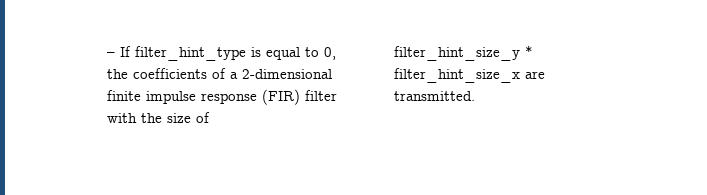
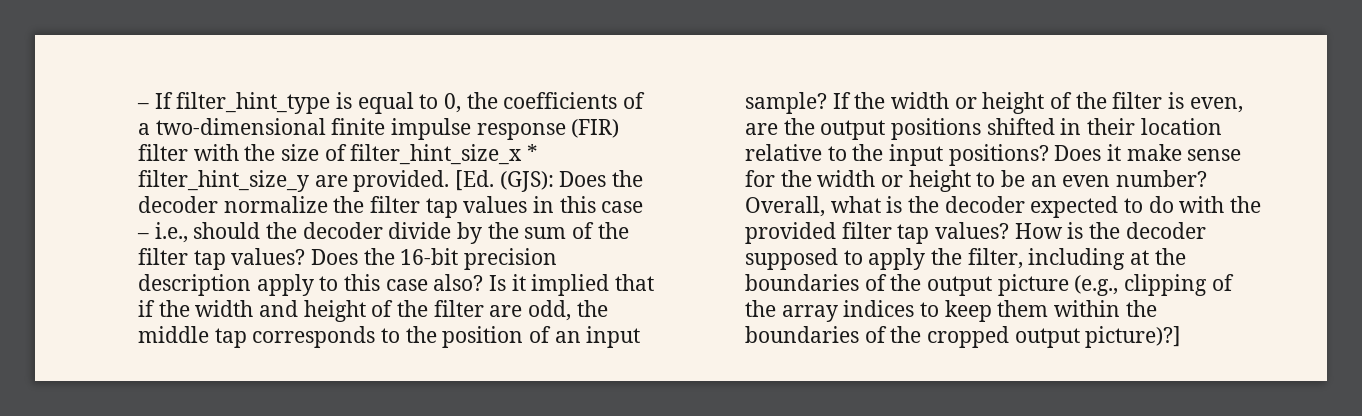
- – If filter_hint_type is equal to 0, the coefficients of a 2-dimensional finite impulse response (FIR) filter with the size of filter_hint_size_y * filter_hint_size_x are transmitted.
+ – If filter_hint_type is equal to 0, the coefficients of a two-dimensional finite impulse response (FIR) filter with the size of filter_hint_size_x * filter_hint_size_y are provided. [Ed. (GJS): Does the decoder normalize the filter tap values in this case – i.e., should the decoder divide by the sum of the filter tap values? Does the 16-bit precision description apply to this case also? Is it implied that if the width and height of the filter are odd, the middle tap corresponds to the position of an input sample? If the width or height of the filter is even, are the output positions shifted in their location relative to the input positions? Does it make sense for the width or height to be an even number? Overall, what is the decoder expected to do with the provided filter tap values? How is the decoder supposed to apply the filter, including at the boundaries of the output picture (e.g., clipping of the array indices to keep them within the boundaries of the cropped output picture)?]

